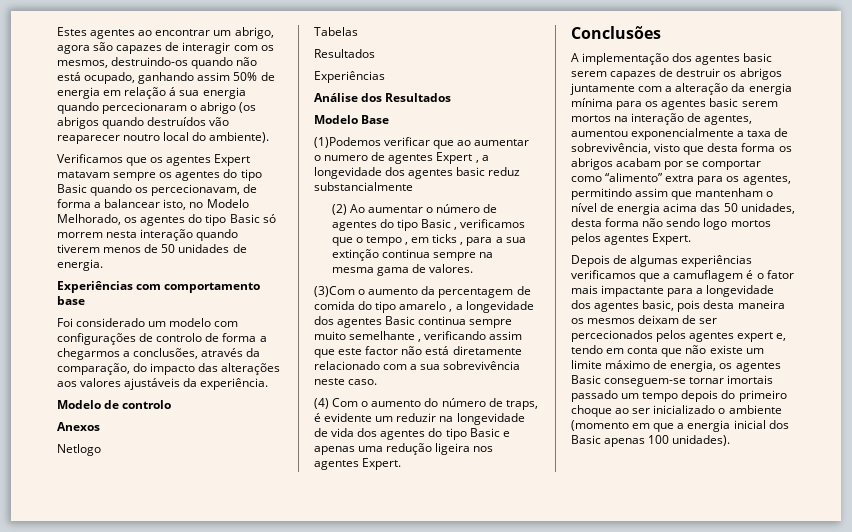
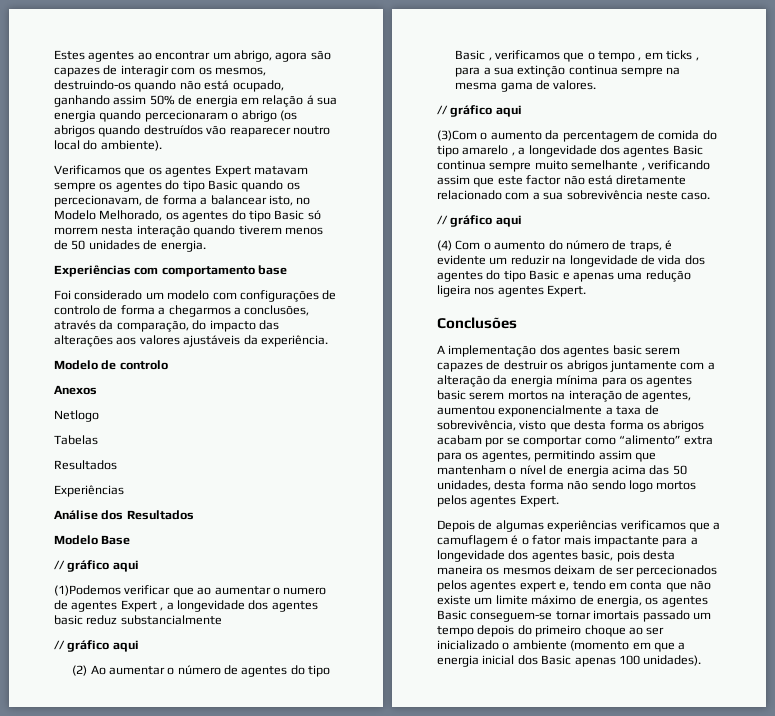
  Modelo Base
+ // gráfico aqui
  (1)Podemos verificar que ao aumentar o numero de agentes Expert , a longevidade dos agentes basic reduz substancialmente
+ // gráfico aqui
  (2) Ao aumentar o número de agentes do tipo Basic , verificamos que o tempo , em ticks , para a sua extinção continua sempre na mesma gama de valores.
+ // gráfico aqui
  (3)Com o aumento da percentagem de comida do tipo amarelo , a longevidade dos agentes Basic continua sempre muito semelhante , verificando assim que este factor não está diretamente relacionado com a sua sobrevivência neste caso.
+ // gráfico aqui

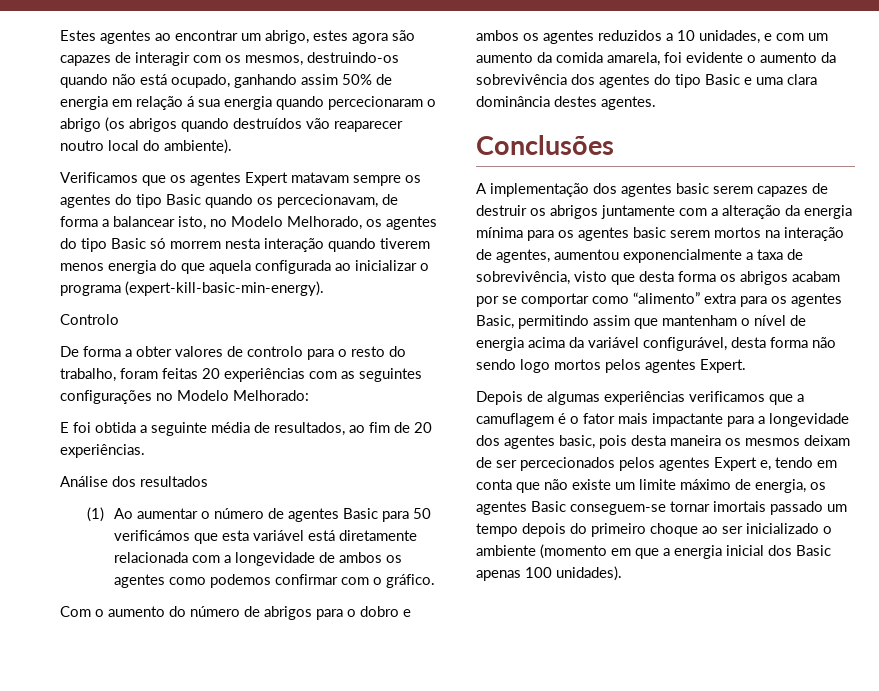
- Estes agentes ao encontrar um abrigo, agora são capazes de interagir com os mesmos, destruindo-os quando não está ocupado, ganhando assim 50% de energia em relação á sua energia quando percecionaram o abrigo (os abrigos quando destruídos vão reaparecer noutro local do ambiente).
+ Estes agentes ao encontrar um abrigo, estes agora são capazes de interagir com os mesmos, destruindo-os quando não está ocupado, ganhando assim 50% de energia em relação á sua energia quando percecionaram o abrigo (os abrigos quando destruídos vão reaparecer noutro local do ambiente).
- Verificamos que os agentes Expert matavam sempre os agentes do tipo Basic quando os percecionavam, de forma a balancear isto, no Modelo Melhorado, os agentes do tipo Basic só morrem nesta interação quando tiverem menos de 50 unidades de energia.
- Experiências com comportamento base
- Foi considerado um modelo com configurações de controlo de forma a chegarmos a conclusões, através da comparação, do impacto das alterações aos valores ajustáveis da experiência.
- Modelo de controlo
- Anexos
- Netlogo
- Tabelas
- Resultados
- Experiências
- Análise dos Resultados
- Modelo Base
- // gráfico aqui
- (1)Podemos verificar que ao aumentar o numero de agentes Expert , a longevidade dos agentes basic reduz substancialmente
- // gráfico aqui
- (2) Ao aumentar o número de agentes do tipo Basic , verificamos que o tempo , em ticks , para a sua extinção continua sempre na mesma gama de valores.
- // gráfico aqui
- (3)Com o aumento da percentagem de comida do tipo amarelo , a longevidade dos agentes Basic continua sempre muito semelhante , verificando assim que este factor não está diretamente relacionado com a sua sobrevivência neste caso.
- // gráfico aqui
- (4) Com o aumento do número de traps, é evidente um reduzir na longevidade de vida dos agentes do tipo Basic e apenas uma redução ligeira nos agentes Expert.
+ Verificamos que os agentes Expert matavam sempre os agentes do tipo Basic quando os percecionavam, de forma a balancear isto, no Modelo Melhorado, os agentes do tipo Basic só morrem nesta interação quando tiverem menos energia do que aquela configurada ao inicializar o programa (expert-kill-basic-min-energy).
+ Controlo
+ De forma a obter valores de controlo para o resto do trabalho, foram feitas 20 experiências com as seguintes configurações no Modelo Melhorado:
+ E foi obtida a seguinte média de resultados, ao fim de 20 experiências.
+ Análise dos resultados
+ (1) Ao aumentar o número de agentes Basic para 50 verificámos que esta variável está diretamente relacionada com a longevidade de ambos os agentes como podemos confirmar com o gráfico.
+ Com o aumento do número de abrigos para o dobro e ambos os agentes reduzidos a 10 unidades, e com um aumento da comida amarela, foi evidente o aumento da sobrevivência dos agentes do tipo Basic e uma clara dominância destes agentes.
- A implementação dos agentes basic serem capazes de destruir os abrigos juntamente com a alteração da energia mínima para os agentes basic serem mortos na interação de agentes, aumentou exponencialmente a taxa de sobrevivência, visto que desta forma os abrigos acabam por se comportar como “alimento” extra para os agentes, permitindo assim que mantenham o nível de energia acima das 50 unidades, desta forma não sendo logo mortos pelos agentes Expert.
+ A implementação dos agentes basic serem capazes de destruir os abrigos juntamente com a alteração da energia mínima para os agentes basic serem mortos na interação de agentes, aumentou exponencialmente a taxa de sobrevivência, visto que desta forma os abrigos acabam por se comportar como “alimento” extra para os agentes Basic, permitindo assim que mantenham o nível de energia acima da variável configurável, desta forma não sendo logo mortos pelos agentes Expert.
- Depois de algumas experiências verificamos que a camuflagem é o fator mais impactante para a longevidade dos agentes basic, pois desta maneira os mesmos deixam de ser percecionados pelos agentes expert e, tendo em conta que não existe um limite máximo de energia, os agentes Basic conseguem-se tornar imortais passado um tempo depois do primeiro choque ao ser inicializado o ambiente (momento em que a energia inicial dos Basic apenas 100 unidades).
+ Depois de algumas experiências verificamos que a camuflagem é o fator mais impactante para a longevidade dos agentes basic, pois desta maneira os mesmos deixam de ser percecionados pelos agentes Expert e, tendo em conta que não existe um limite máximo de energia, os agentes Basic conseguem-se tornar imortais passado um tempo depois do primeiro choque ao ser inicializado o ambiente (momento em que a energia inicial dos Basic apenas 100 unidades).

